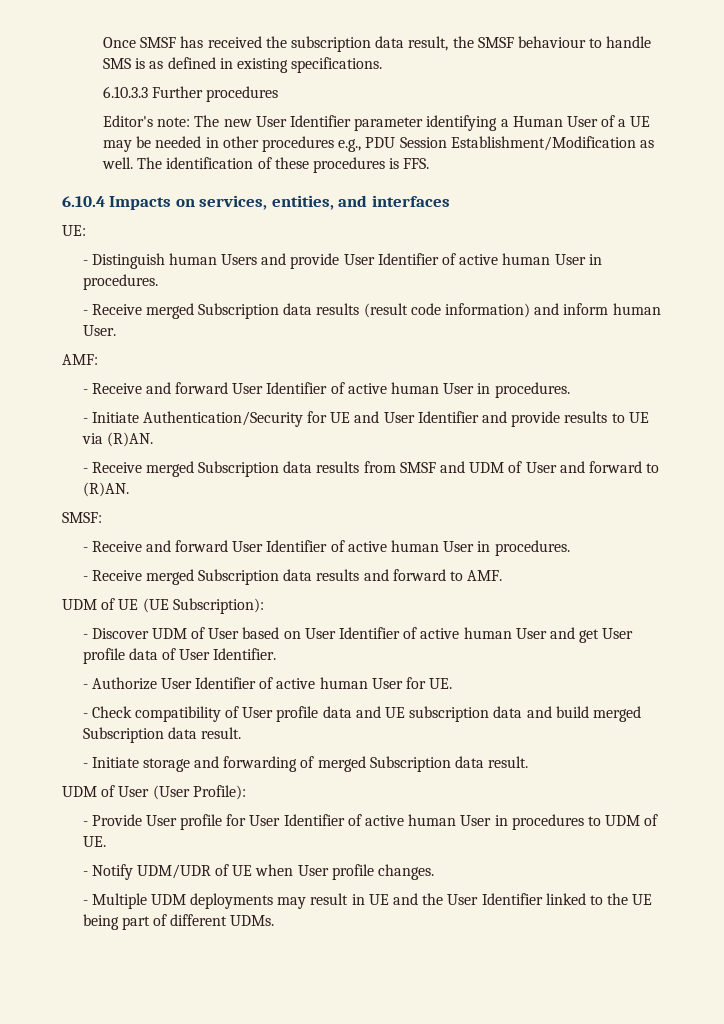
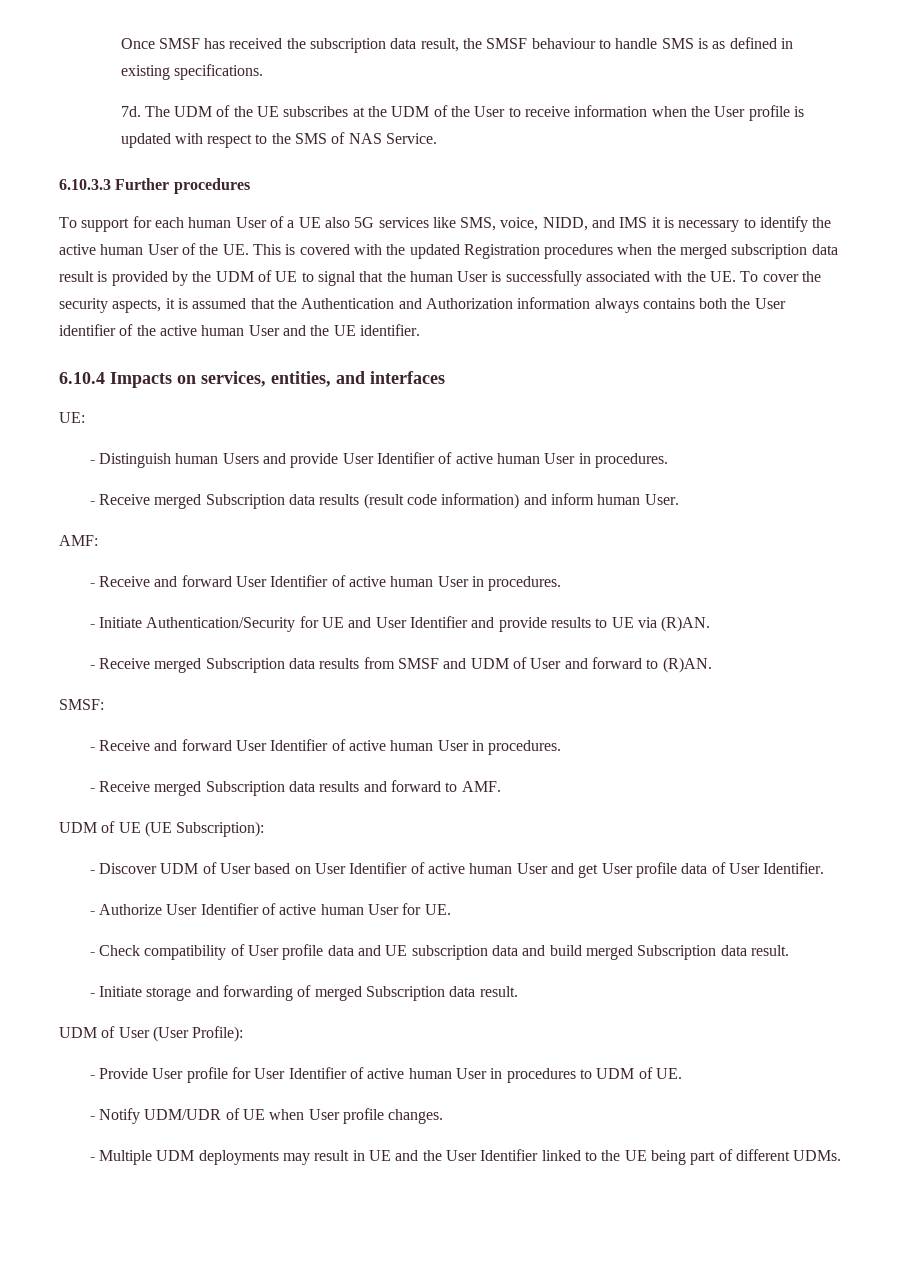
+ 7d. The UDM of the UE subscribes at the UDM of the User to receive information when the User profile is updated with respect to the SMS of NAS Service.
  6.10.3.3 Further procedures
- Editor's note: The new User Identifier parameter identifying a Human User of a UE may be needed in other procedures e.g., PDU Session Establishment/Modification as well. The identification of these procedures is FFS.
+ To support for each human User of a UE also 5G services like SMS, voice, NIDD, and IMS it is necessary to identify the active human User of the UE. This is covered with the updated Registration procedures when the merged subscription data result is provided by the UDM of UE to signal that the human User is successfully associated with the UE. To cover the security aspects, it is assumed that the Authentication and Authorization information always contains both the User identifier of the active human User and the UE identifier.

